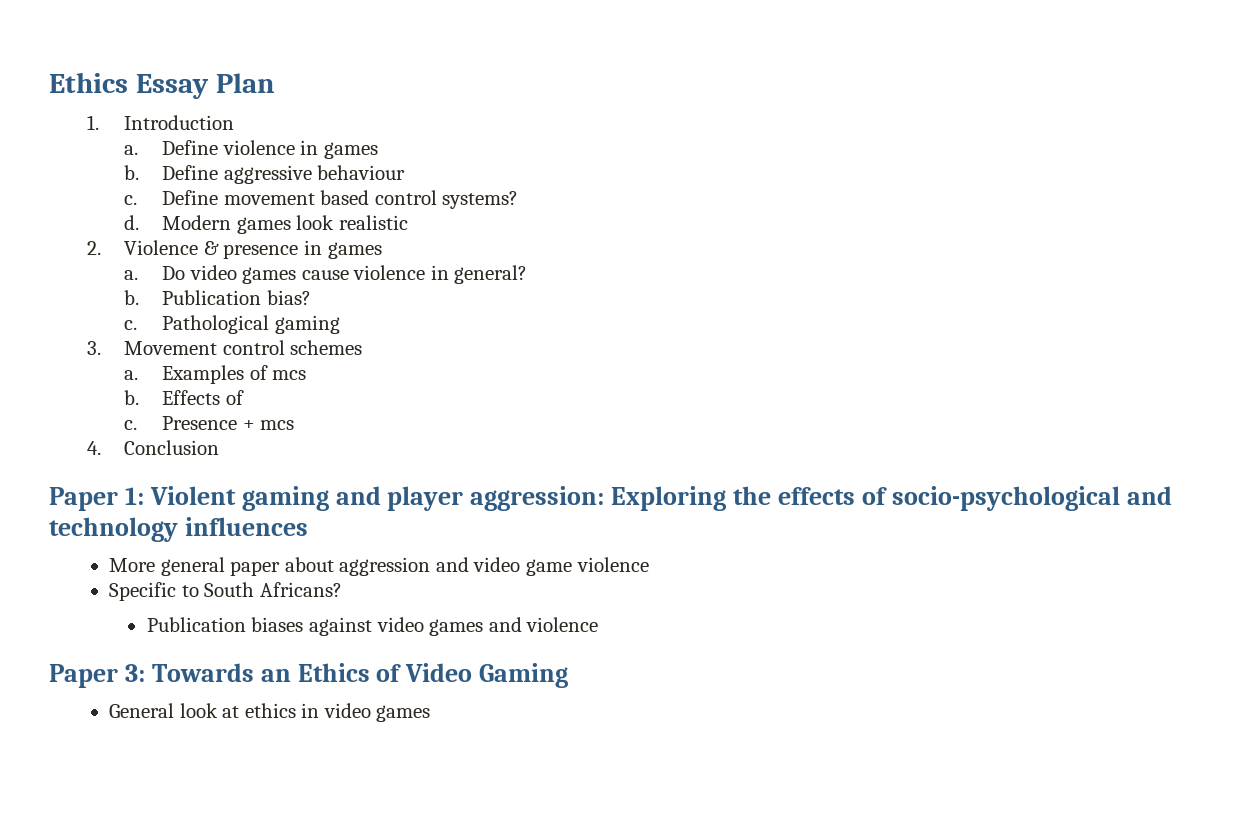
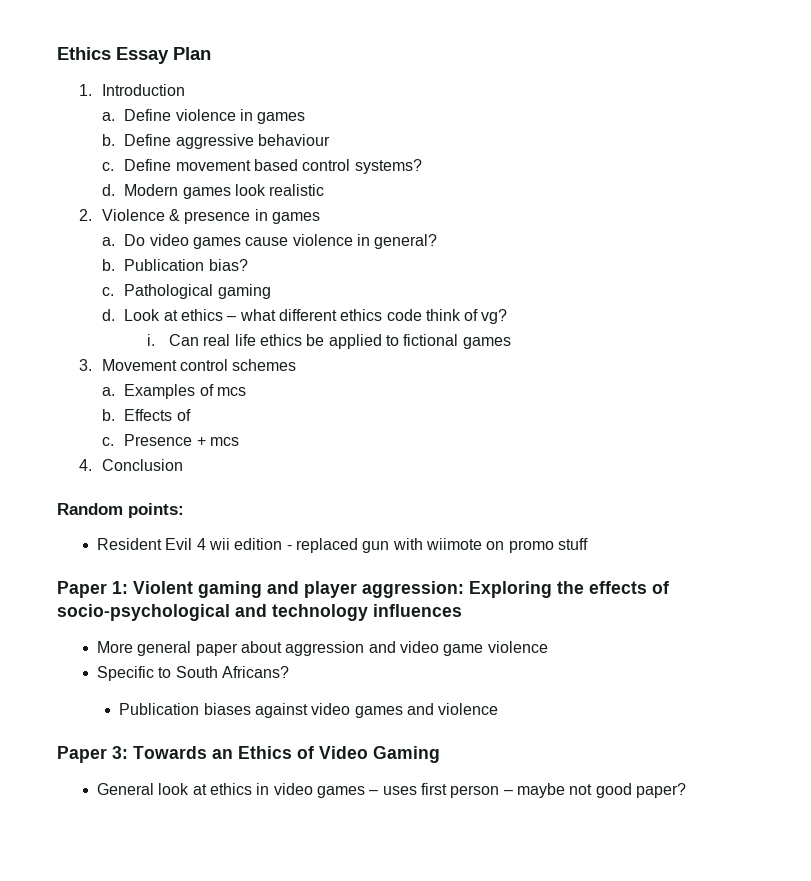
+ d. Look at ethics – what different ethics code think of vg?
+ i. Can real life ethics be applied to fictional games
+ Random points:
+ Resident Evil 4 wii edition - replaced gun with wiimote on promo stuff
- General look at ethics in video games
+ General look at ethics in video games – uses first person – maybe not good paper?

